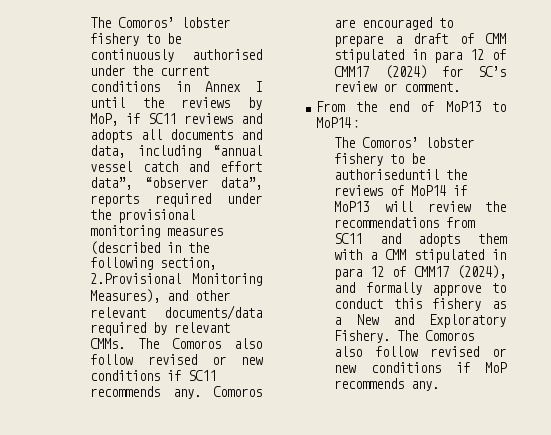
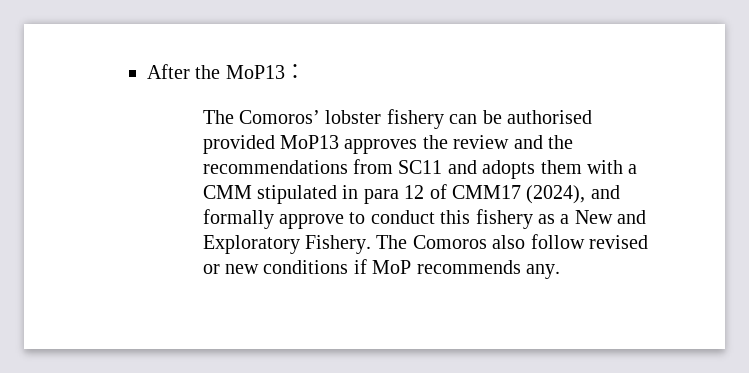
- The Comoros’ lobster fishery to be continuously authorised under the current conditions in Annex I until the reviews by MoP, if SC11 reviews and adopts all documents and data, including “annual vessel catch and effort data”, “observer data”, reports required under the provisional monitoring measures (described in the following section, 2.Provisional Monitoring Measures), and other relevant documents/data required by relevant CMMs. The Comoros also follow revised or new conditions if SC11 recommends any. Comoros are encouraged to prepare a draft of CMM stipulated in para 12 of CMM17 (2024) for SC’s review or comment.
- From the end of MoP13 to MoP14：
+ After the MoP13：
- The Comoros’ lobster fishery to be authoriseduntil the reviews of MoP14 if MoP13 will review the recommendations from SC11 and adopts them with a CMM stipulated in para 12 of CMM17 (2024), and formally approve to conduct this fishery as a New and Exploratory Fishery.
+ The Comoros’ lobster fishery can be authorised provided MoP13 approves the review and the recommendations from SC11 and adopts them with a CMM stipulated in para 12 of CMM17 (2024), and formally approve to conduct this fishery as a New and Exploratory Fishery.

